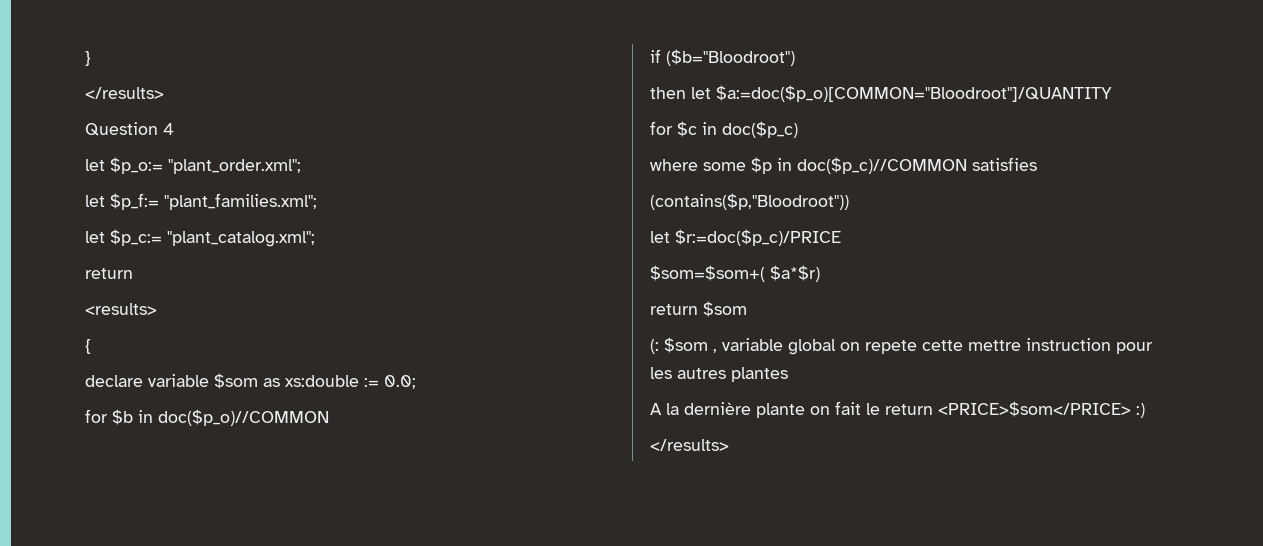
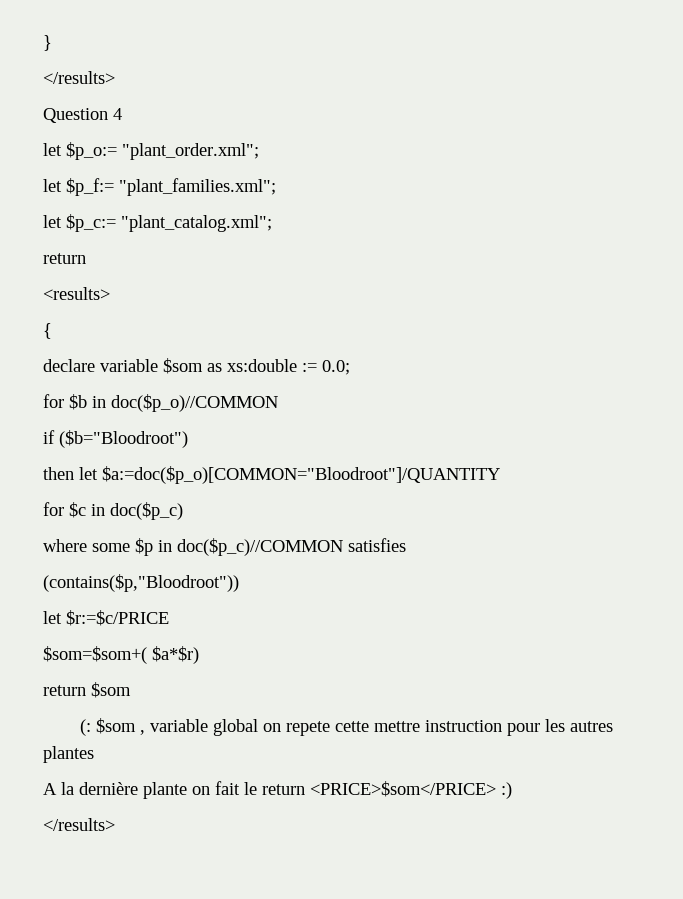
- let $r:=doc($p_c)/PRICE
+ let $r:=$c/PRICE

